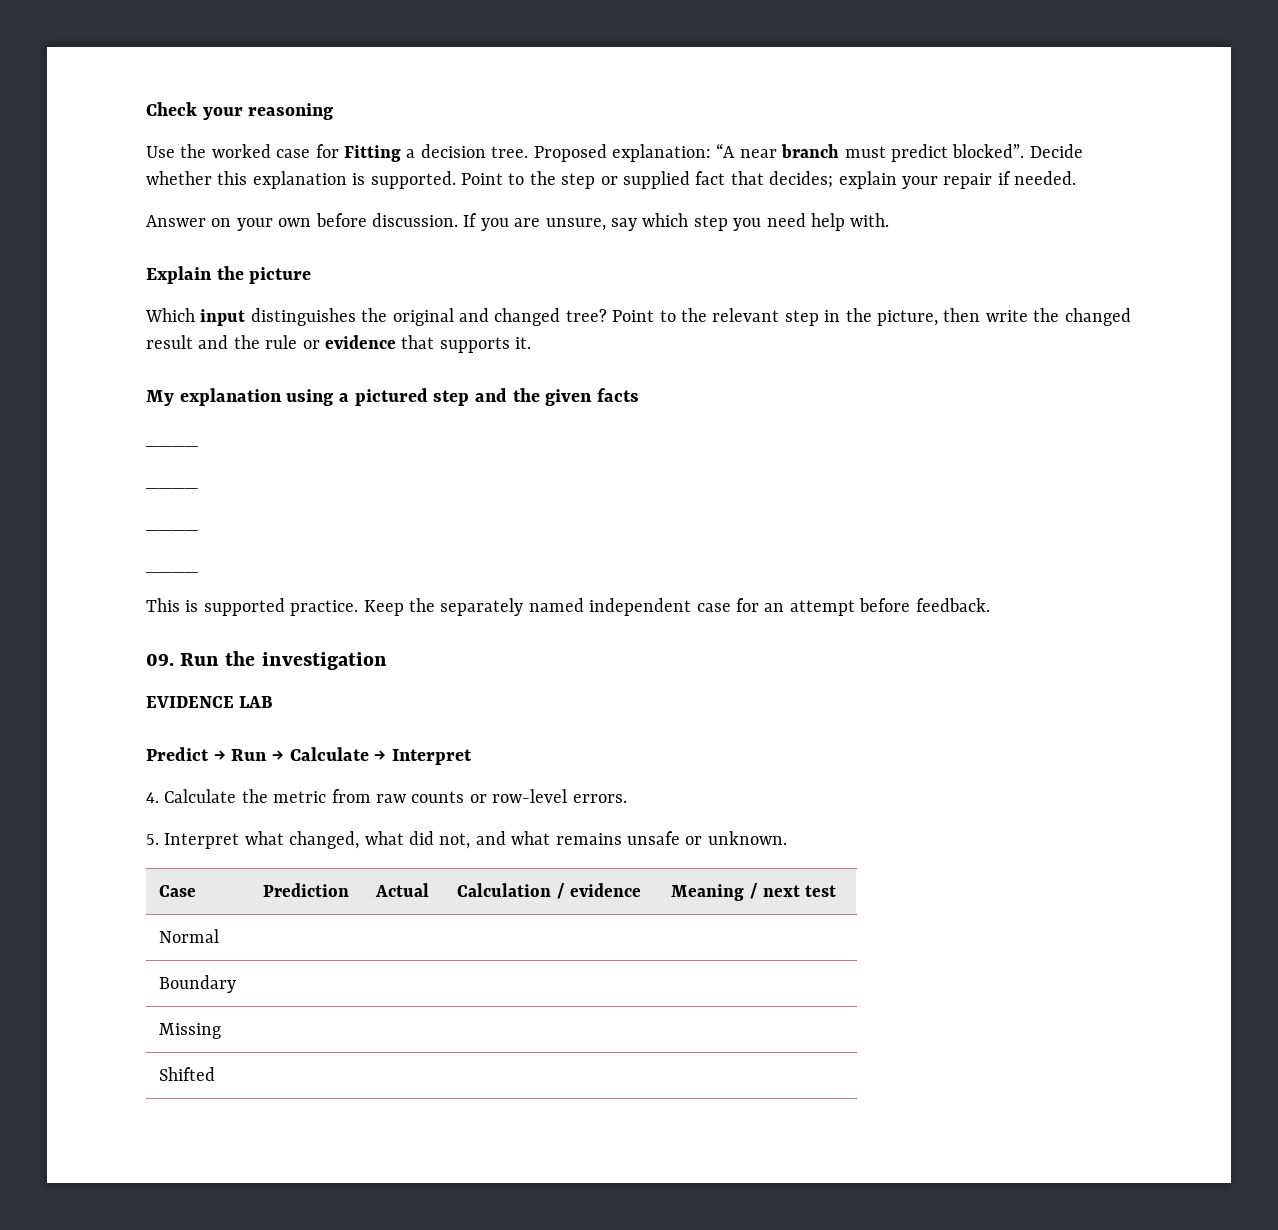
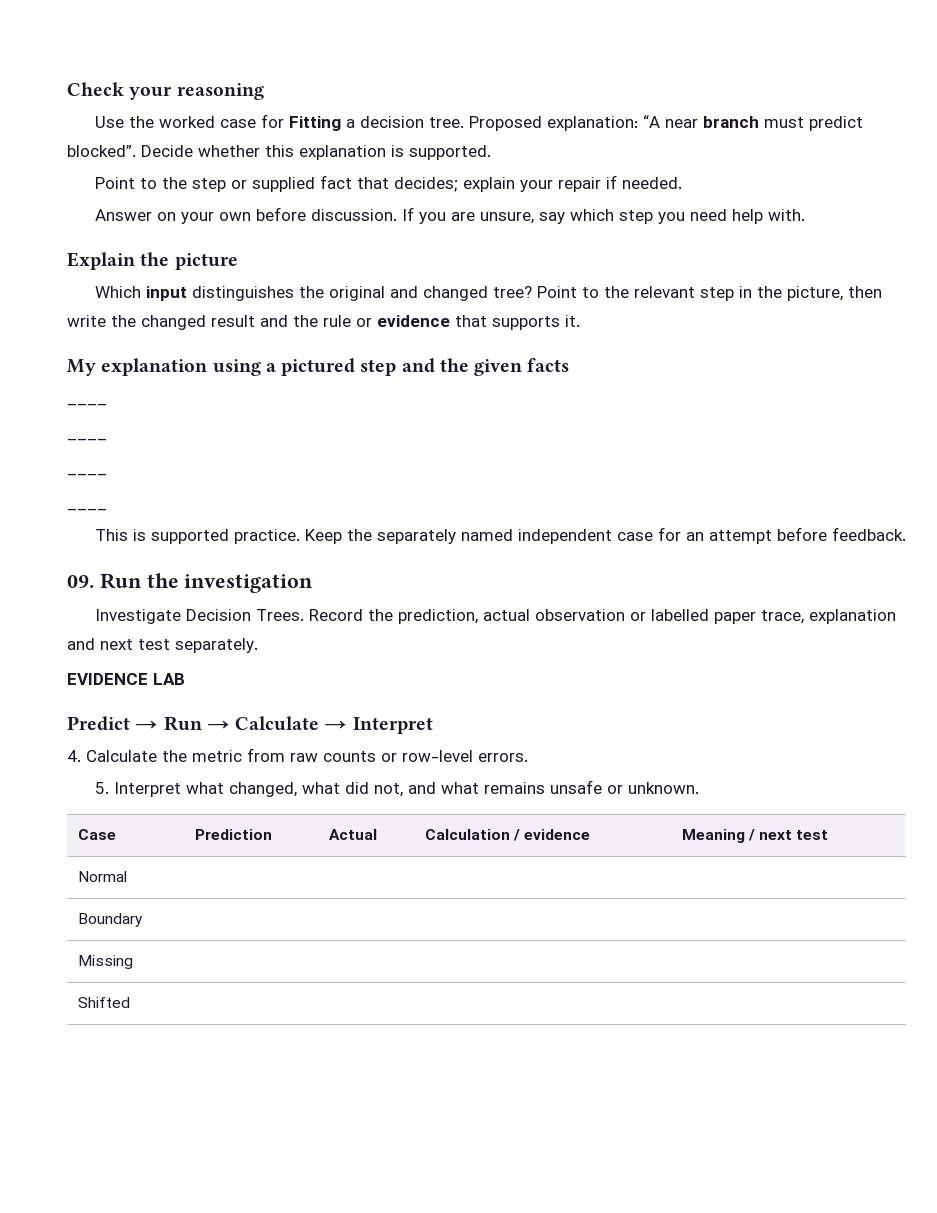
- Decide whether this explanation is supported. Point to the step or supplied fact that decides; explain your repair if needed.
+ Decide whether this explanation is supported.
+ Point to the step or supplied fact that decides; explain your repair if needed.
+ Investigate Decision Trees. Record the prediction, actual observation or labelled paper trace, explanation and next test separately.

